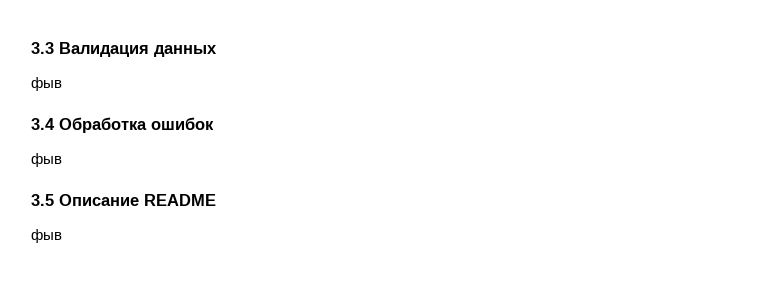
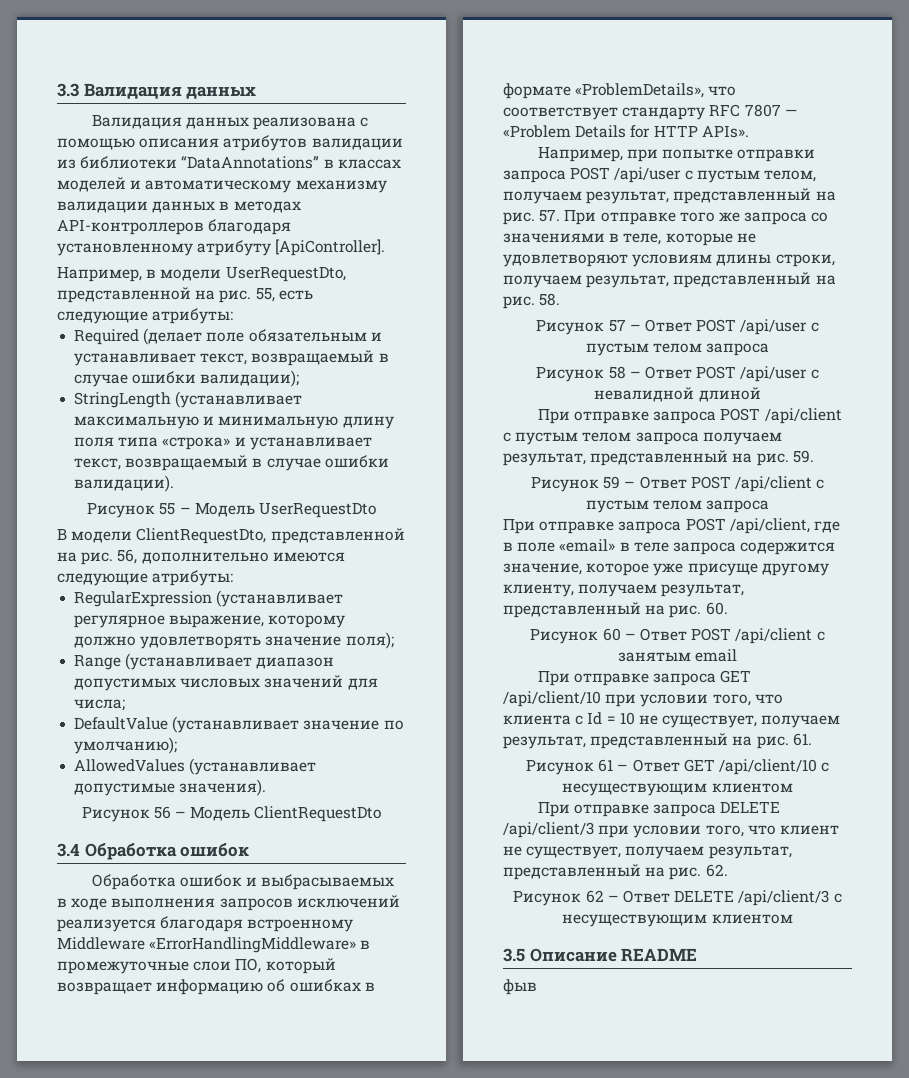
  3.3 Валидация данных
- фыв
+ Валидация данных реализована с помощью описания атрибутов валидации из библиотеки “DataAnnotations” в классах моделей и автоматическому механизму валидации данных в методах API-контроллеров благодаря установленному атрибуту [ApiController].
+ Например, в модели UserRequestDto, представленной на рис. 55, есть следующие атрибуты:
+ Required (делает поле обязательным и устанавливает текст, возвращаемый в случае ошибки валидации);
+ StringLength (устанавливает максимальную и минимальную длину поля типа «строка» и устанавливает текст, возвращаемый в случае ошибки валидации).
+ Рисунок 55 – Модель UserRequestDto
+ В модели ClientRequestDto, представленной на рис. 56, дополнительно имеются следующие атрибуты:
+ RegularExpression (устанавливает регулярное выражение, которому должно удовлетворять значение поля);
+ Range (устанавливает диапазон допустимых числовых значений для числа;
+ DefaultValue (устанавливает значение по умолчанию);
+ AllowedValues (устанавливает допустимые значения).
+ Рисунок 56 – Модель ClientRequestDto
  3.4 Обработка ошибок
- фыв
+ Обработка ошибок и выбрасываемых в ходе выполнения запросов исключений реализуется благодаря встроенному Middleware «ErrorHandlingMiddleware» в промежуточные слои ПО, который возвращает информацию об ошибках в формате «ProblemDetails», что соответствует стандарту RFC 7807 — «Problem Details for HTTP APIs».
+ Например, при попытке отправки запроса POST /api/user с пустым телом, получаем результат, представленный на рис. 57. При отправке того же запроса со значениями в теле, которые не удовлетворяют условиям длины строки, получаем результат, представленный на рис. 58.
+ Рисунок 57 – Ответ POST /api/user с пустым телом запроса
+ Рисунок 58 – Ответ POST /api/user с невалидной длиной
+ При отправке запроса POST /api/client с пустым телом запроса получаем результат, представленный на рис. 59.
+ Рисунок 59 – Ответ POST /api/client с пустым телом запроса
+ При отправке запроса POST /api/client, где в поле «email» в теле запроса содержится значение, которое уже присуще другому клиенту, получаем результат, представленный на рис. 60.
+ Рисунок 60 – Ответ POST /api/client с занятым email
+ При отправке запроса GET /api/client/10 при условии того, что клиента с Id = 10 не существует, получаем результат, представленный на рис. 61.
+ Рисунок 61 – Ответ GET /api/client/10 с несуществующим клиентом
+ При отправке запроса DELETE /api/client/3 при условии того, что клиент не существует, получаем результат, представленный на рис. 62.
+ Рисунок 62 – Ответ DELETE /api/client/3 с несуществующим клиентом

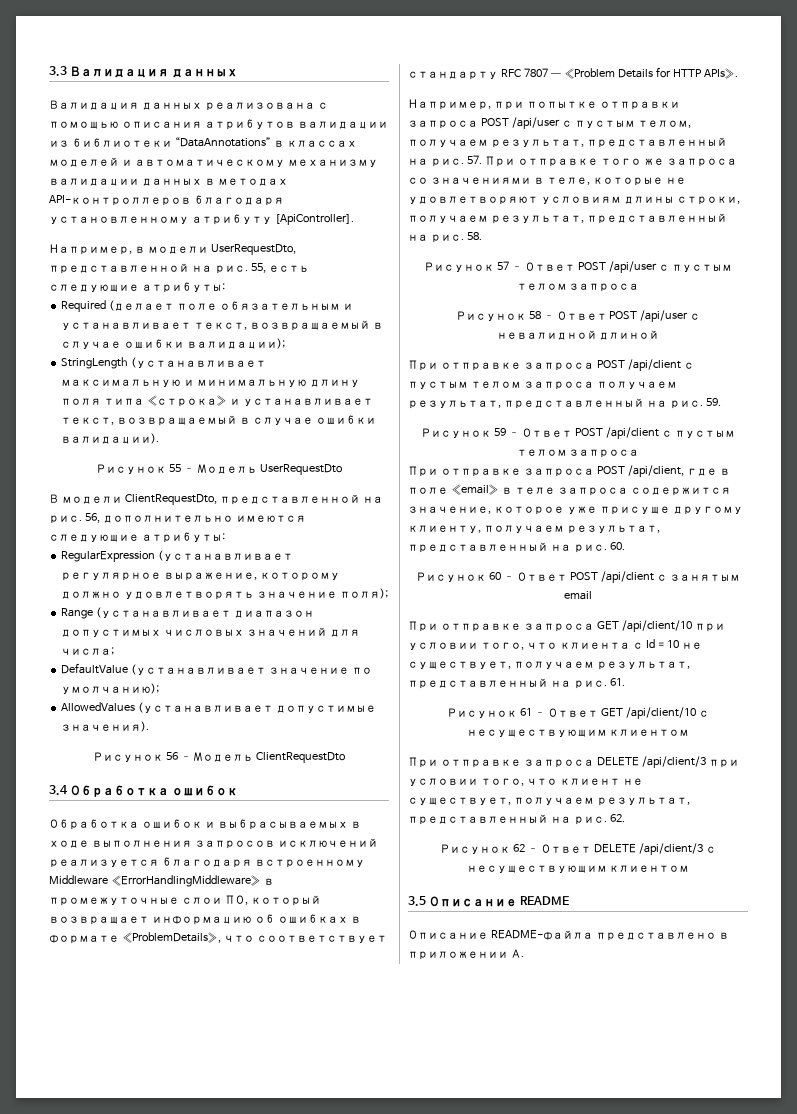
- фыв
+ Описание README-файла представлено в приложении А.

